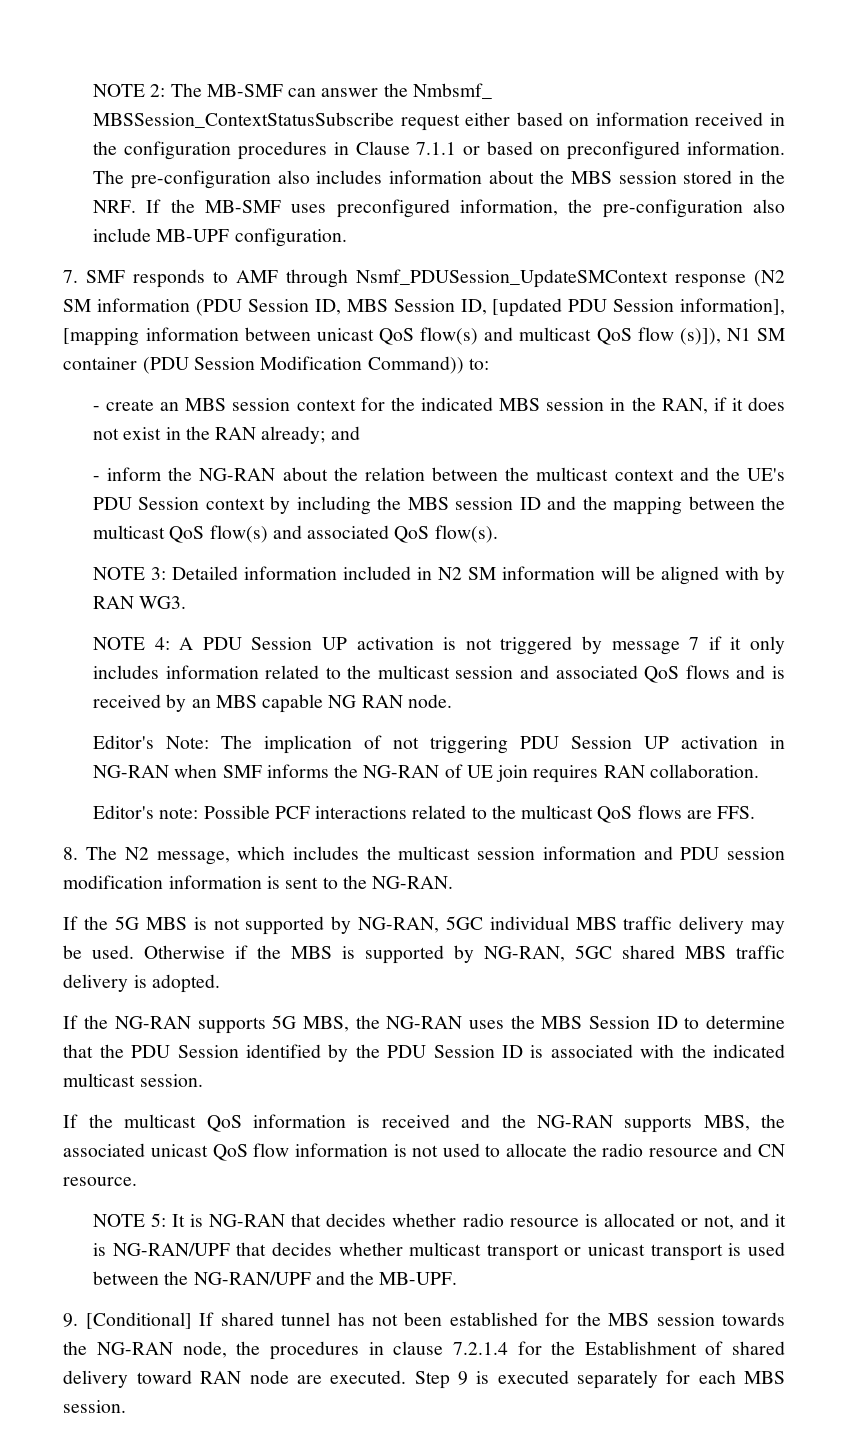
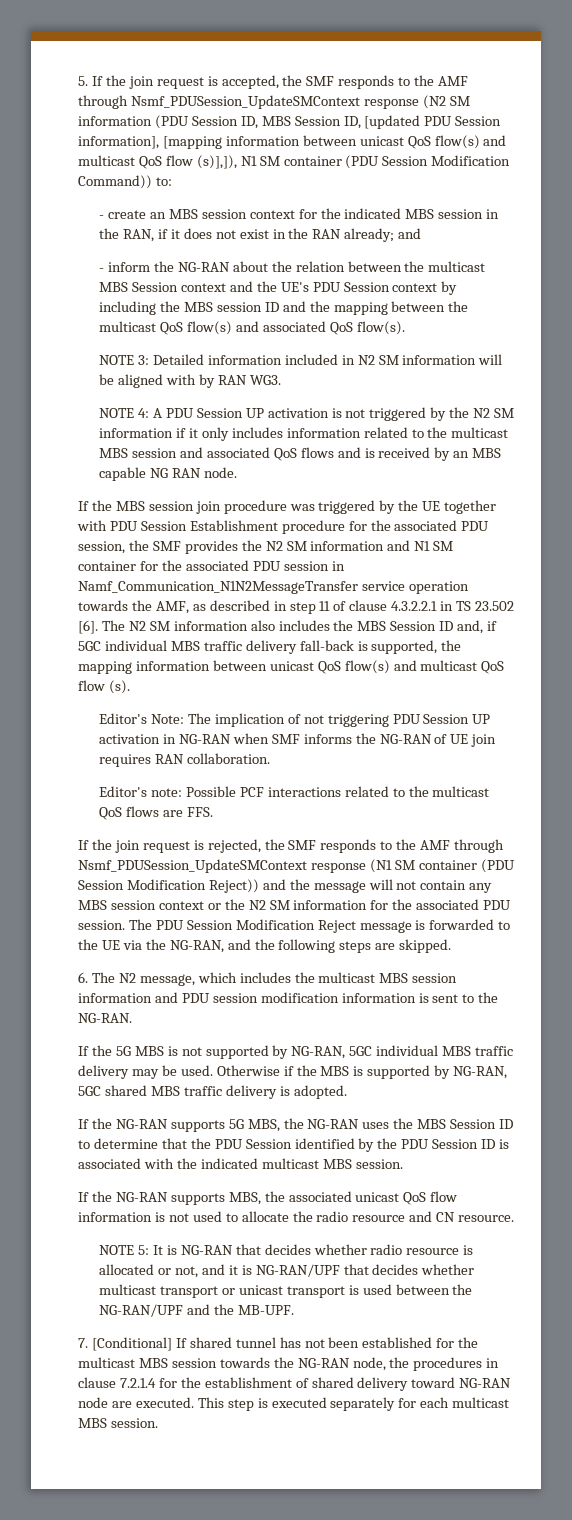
- NOTE 2: The MB-SMF can answer the Nmbsmf_ MBSSession_ContextStatusSubscribe request either based on information received in the configuration procedures in Clause 7.1.1 or based on preconfigured information. The pre-configuration also includes information about the MBS session stored in the NRF. If the MB-SMF uses preconfigured information, the pre-configuration also include MB-UPF configuration.
- 7. SMF responds to AMF through Nsmf_PDUSession_UpdateSMContext response (N2 SM information (PDU Session ID, MBS Session ID, [updated PDU Session information], [mapping information between unicast QoS flow(s) and multicast QoS flow (s)]), N1 SM container (PDU Session Modification Command)) to:
+ 5. If the join request is accepted, the SMF responds to the AMF through Nsmf_PDUSession_UpdateSMContext response (N2 SM information (PDU Session ID, MBS Session ID, [updated PDU Session information], [mapping information between unicast QoS flow(s) and multicast QoS flow (s)],]), N1 SM container (PDU Session Modification Command)) to:
- - inform the NG-RAN about the relation between the multicast context and the UE's PDU Session context by including the MBS session ID and the mapping between the multicast QoS flow(s) and associated QoS flow(s).
+ - inform the NG-RAN about the relation between the multicast MBS Session context and the UE's PDU Session context by including the MBS session ID and the mapping between the multicast QoS flow(s) and associated QoS flow(s).
- NOTE 4: A PDU Session UP activation is not triggered by message 7 if it only includes information related to the multicast session and associated QoS flows and is received by an MBS capable NG RAN node.
+ NOTE 4: A PDU Session UP activation is not triggered by the N2 SM information if it only includes information related to the multicast MBS session and associated QoS flows and is received by an MBS capable NG RAN node.
+ If the MBS session join procedure was triggered by the UE together with PDU Session Establishment procedure for the associated PDU session, the SMF provides the N2 SM information and N1 SM container for the associated PDU session in Namf_Communication_N1N2MessageTransfer service operation towards the AMF, as described in step 11 of clause 4.3.2.2.1 in TS 23.502 [6]. The N2 SM information also includes the MBS Session ID and, if 5GC individual MBS traffic delivery fall-back is supported, the mapping information between unicast QoS flow(s) and multicast QoS flow (s).
- 8. The N2 message, which includes the multicast session information and PDU session modification information is sent to the NG-RAN.
+ If the join request is rejected, the SMF responds to the AMF through Nsmf_PDUSession_UpdateSMContext response (N1 SM container (PDU Session Modification Reject)) and the message will not contain any MBS session context or the N2 SM information for the associated PDU session. The PDU Session Modification Reject message is forwarded to the UE via the NG-RAN, and the following steps are skipped.
+ 6. The N2 message, which includes the multicast MBS session information and PDU session modification information is sent to the NG-RAN.
- If the NG-RAN supports 5G MBS, the NG-RAN uses the MBS Session ID to determine that the PDU Session identified by the PDU Session ID is associated with the indicated multicast session.
+ If the NG-RAN supports 5G MBS, the NG-RAN uses the MBS Session ID to determine that the PDU Session identified by the PDU Session ID is associated with the indicated multicast MBS session.
- If the multicast QoS information is received and the NG-RAN supports MBS, the associated unicast QoS flow information is not used to allocate the radio resource and CN resource.
+ If the NG-RAN supports MBS, the associated unicast QoS flow information is not used to allocate the radio resource and CN resource.
- 9. [Conditional] If shared tunnel has not been established for the MBS session towards the NG-RAN node, the procedures in clause 7.2.1.4 for the Establishment of shared delivery toward RAN node are executed.
+ 7. [Conditional] If shared tunnel has not been established for the multicast MBS session towards the NG-RAN node, the procedures in clause 7.2.1.4 for the establishment of shared delivery toward NG-RAN node are executed.
- Step 9 is executed separately for each MBS session.
+ This step is executed separately for each multicast MBS session.

